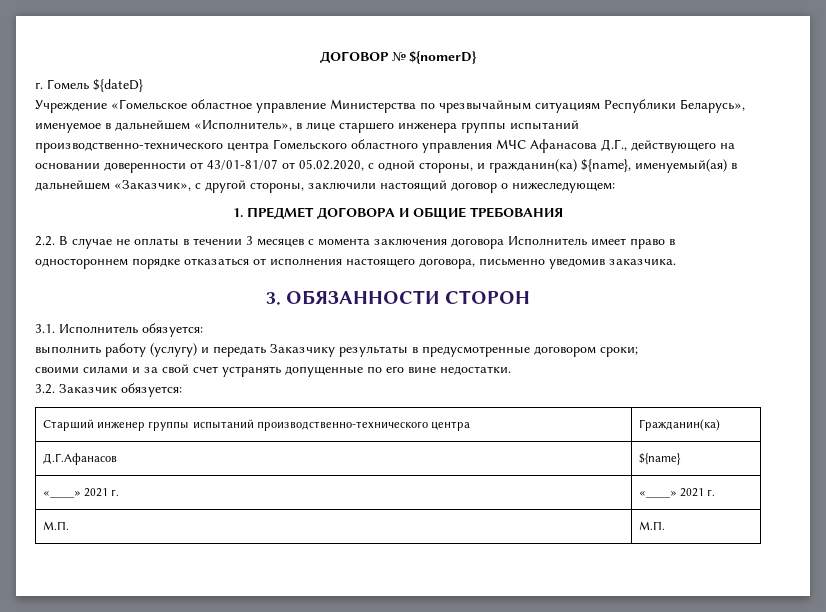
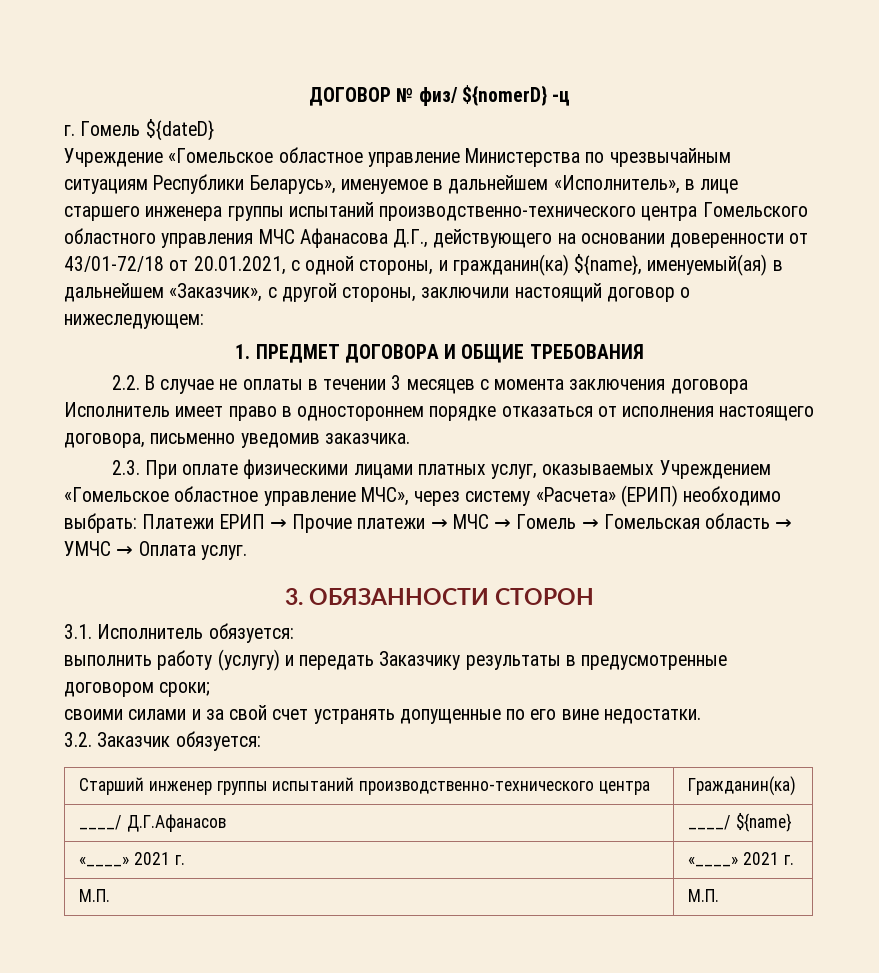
- ДОГОВОР № ${nomerD}
+ ДОГОВОР № физ/ ${nomerD} -ц
- Учреждение «Гомельское областное управление Министерства по чрезвычайным ситуациям Республики Беларусь», именуемое в дальнейшем «Исполнитель», в лице старшего инженера группы испытаний производственно-технического центра Гомельского областного управления МЧС Афанасова Д.Г., действующего на основании доверенности от 43/01-81/07 от 05.02.2020, с одной стороны, и гражданин(ка) ${name}, именуемый(ая) в дальнейшем «Заказчик», с другой стороны, заключили настоящий договор о нижеследующем:
+ Учреждение «Гомельское областное управление Министерства по чрезвычайным ситуациям Республики Беларусь», именуемое в дальнейшем «Исполнитель», в лице старшего инженера группы испытаний производственно-технического центра Гомельского областного управления МЧС Афанасова Д.Г., действующего на основании доверенности от 43/01-72/18 от 20.01.2021, с одной стороны, и гражданин(ка) ${name}, именуемый(ая) в дальнейшем «Заказчик», с другой стороны, заключили настоящий договор о нижеследующем:
+ 2.3. При оплате физическими лицами платных услуг, оказываемых Учреждением «Гомельское областное управление МЧС», через систему «Расчета» (ЕРИП) необходимо выбрать: Платежи ЕРИП → Прочие платежи → МЧС → Гомель → Гомельская область → УМЧС → Оплата услуг.
- Д.Г.Афанасов | ${name}
+ ____/ Д.Г.Афанасов | ____/ ${name}

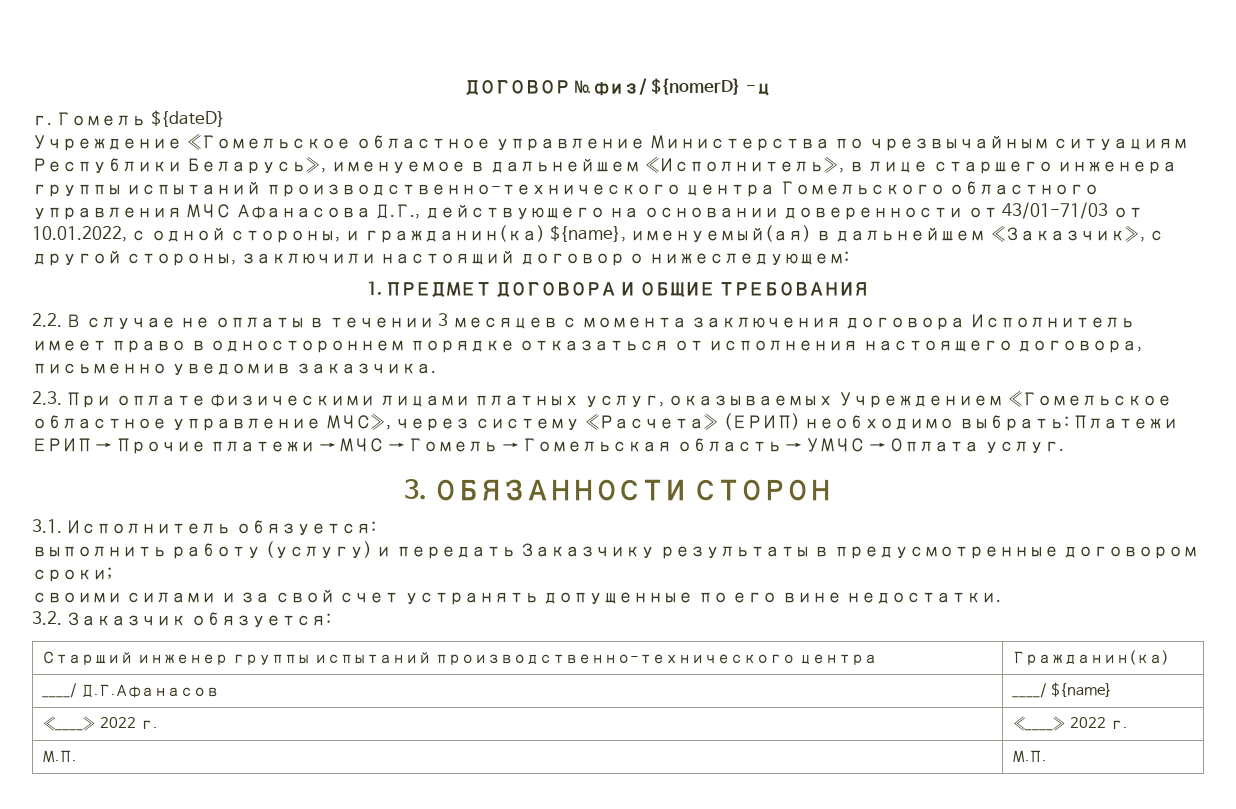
- Учреждение «Гомельское областное управление Министерства по чрезвычайным ситуациям Республики Беларусь», именуемое в дальнейшем «Исполнитель», в лице старшего инженера группы испытаний производственно-технического центра Гомельского областного управления МЧС Афанасова Д.Г., действующего на основании доверенности от 43/01-72/18 от 20.01.2021, с одной стороны, и гражданин(ка) ${name}, именуемый(ая) в дальнейшем «Заказчик», с другой стороны, заключили настоящий договор о нижеследующем:
+ Учреждение «Гомельское областное управление Министерства по чрезвычайным ситуациям Республики Беларусь», именуемое в дальнейшем «Исполнитель», в лице старшего инженера группы испытаний производственно-технического центра Гомельского областного управления МЧС Афанасова Д.Г., действующего на основании доверенности от 43/01-71/03 от 10.01.2022, с одной стороны, и гражданин(ка) ${name}, именуемый(ая) в дальнейшем «Заказчик», с другой стороны, заключили настоящий договор о нижеследующем:
- «____» 2021 г. | «____» 2021 г.
+ «____» 2022 г. | «____» 2022 г.

